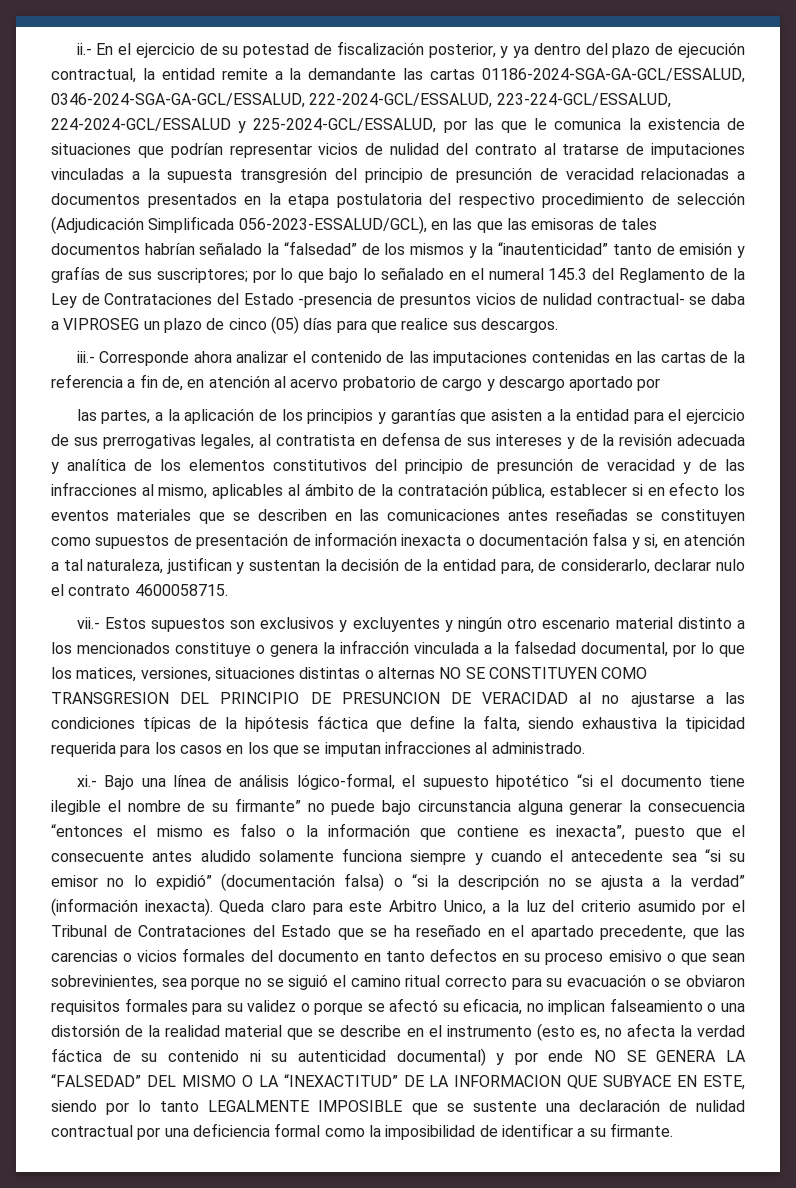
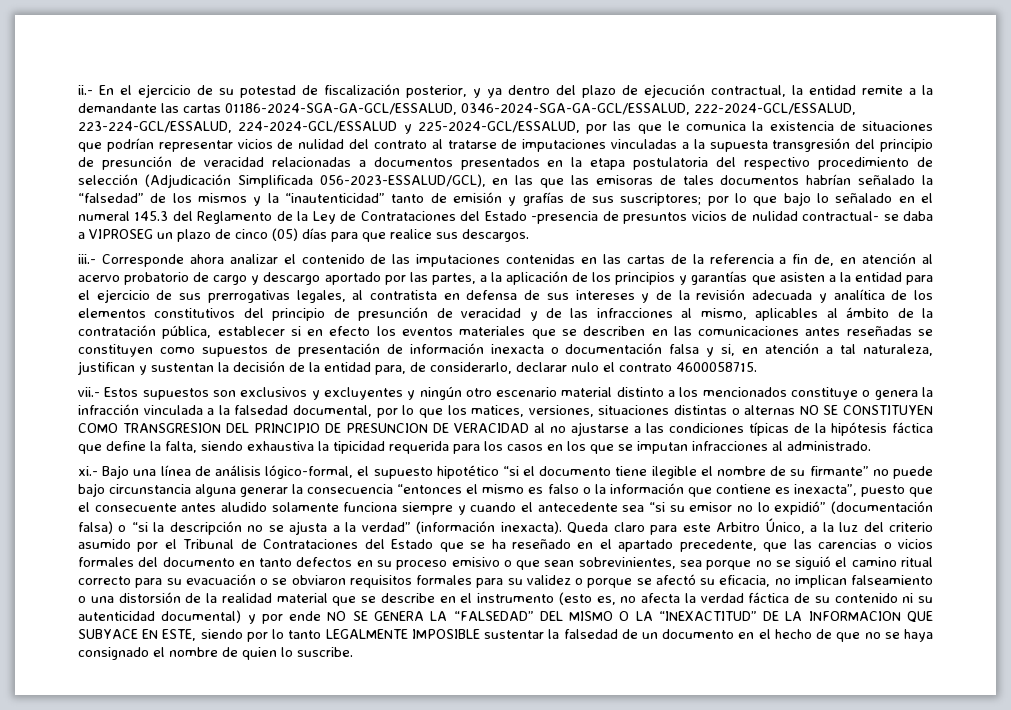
- iii.- Corresponde ahora analizar el contenido de las imputaciones contenidas en las cartas de la referencia a fin de, en atención al acervo probatorio de cargo y descargo aportado por
- las partes, a la aplicación de los principios y garantías que asisten a la entidad para el ejercicio de sus prerrogativas legales, al contratista en defensa de sus intereses y de la revisión adecuada y analítica de los elementos constitutivos del principio de presunción de veracidad y de las infracciones al mismo, aplicables al ámbito de la contratación pública, establecer si en efecto los eventos materiales que se describen en las comunicaciones antes reseñadas se constituyen como supuestos de presentación de información inexacta o documentación falsa y si, en atención a tal naturaleza, justifican y sustentan la decisión de la entidad para, de considerarlo, declarar nulo el contrato 4600058715.
+ iii.- Corresponde ahora analizar el contenido de las imputaciones contenidas en las cartas de la referencia a fin de, en atención al acervo probatorio de cargo y descargo aportado por las partes, a la aplicación de los principios y garantías que asisten a la entidad para el ejercicio de sus prerrogativas legales, al contratista en defensa de sus intereses y de la revisión adecuada y analítica de los elementos constitutivos del principio de presunción de veracidad y de las infracciones al mismo, aplicables al ámbito de la contratación pública, establecer si en efecto los eventos materiales que se describen en las comunicaciones antes reseñadas se constituyen como supuestos de presentación de información inexacta o documentación falsa y si, en atención a tal naturaleza, justifican y sustentan la decisión de la entidad para, de considerarlo, declarar nulo el contrato 4600058715.
- Queda claro para este Arbitro Unico, a la luz del criterio asumido por el Tribunal de Contrataciones del Estado que se ha reseñado en el apartado precedente, que las carencias o vicios formales del documento en tanto defectos en su proceso emisivo o que sean sobrevinientes, sea porque no se siguió el camino ritual correcto para su evacuación o se obviaron requisitos formales para su validez o porque se afectó su eficacia, no implican falseamiento o una distorsión de la realidad material que se describe en el instrumento (esto es, no afecta la verdad fáctica de su contenido ni su autenticidad documental) y por ende NO SE GENERA LA “FALSEDAD” DEL MISMO O LA “INEXACTITUD” DE LA INFORMACION QUE SUBYACE EN ESTE, siendo por lo tanto LEGALMENTE IMPOSIBLE que se sustente una declaración de nulidad contractual por una deficiencia formal como la imposibilidad de identificar a su firmante.
+ Queda claro para este Arbitro Único, a la luz del criterio asumido por el Tribunal de Contrataciones del Estado que se ha reseñado en el apartado precedente, que las carencias o vicios formales del documento en tanto defectos en su proceso emisivo o que sean sobrevinientes, sea porque no se siguió el camino ritual correcto para su evacuación o se obviaron requisitos formales para su validez o porque se afectó su eficacia, no implican falseamiento o una distorsión de la realidad material que se describe en el instrumento (esto es, no afecta la verdad fáctica de su contenido ni su autenticidad documental) y por ende NO SE GENERA LA “FALSEDAD” DEL MISMO O LA “INEXACTITUD” DE LA INFORMACION QUE SUBYACE EN ESTE, siendo por lo tanto LEGALMENTE IMPOSIBLE sustentar la falsedad de un documento en el hecho de que no se haya consignado el nombre de quien lo suscribe.

